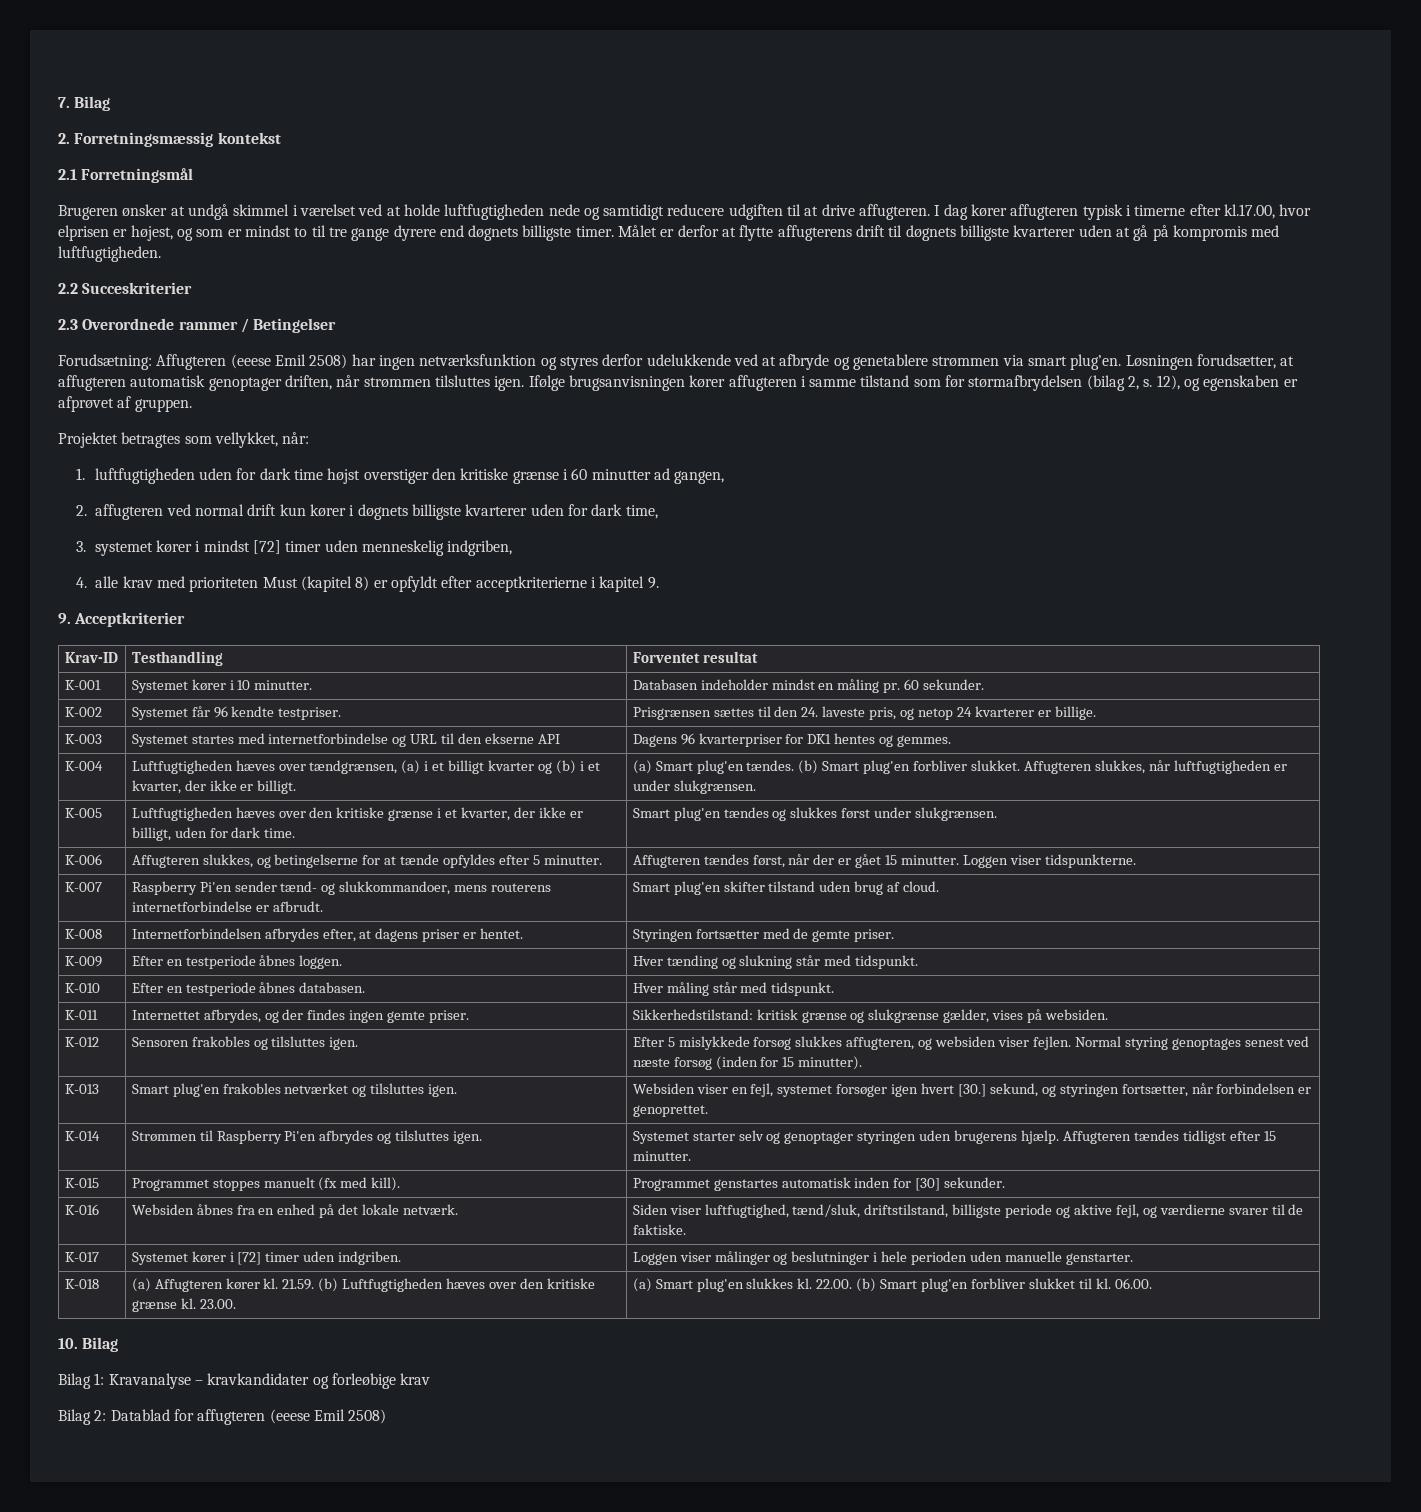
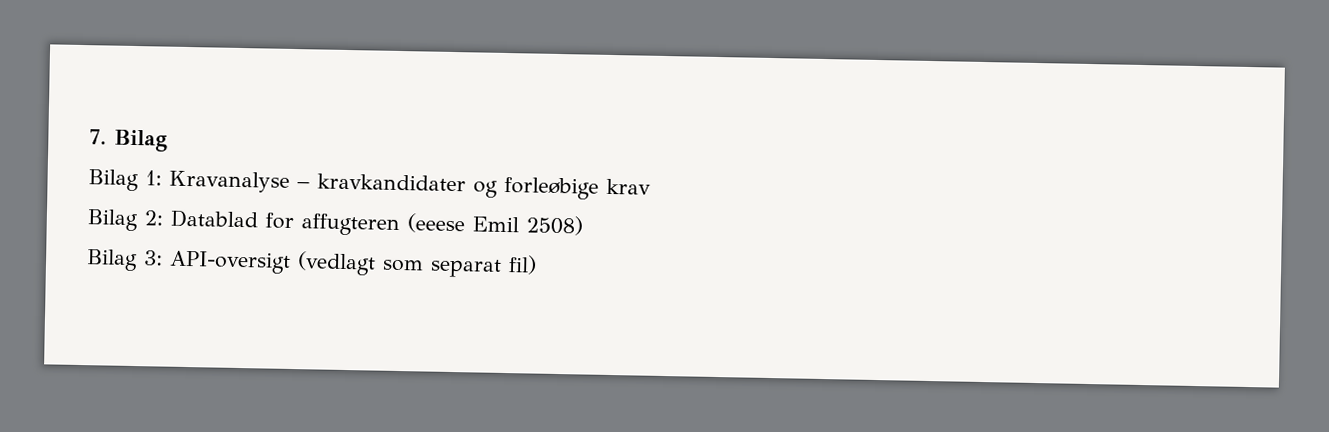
- 2. Forretningsmæssig kontekst
- 2.1 Forretningsmål
- Brugeren ønsker at undgå skimmel i værelset ved at holde luftfugtigheden nede og samtidigt reducere udgiften til at drive affugteren. I dag kører affugteren typisk i timerne efter kl.17.00, hvor elprisen er højest, og som er mindst to til tre gange dyrere end døgnets billigste timer. Målet er derfor at flytte affugterens drift til døgnets billigste kvarterer uden at gå på kompromis med luftfugtigheden.
- 2.2 Succeskriterier
- 2.3 Overordnede rammer / Betingelser
- Forudsætning: Affugteren (eeese Emil 2508) har ingen netværksfunktion og styres derfor udelukkende ved at afbryde og genetablere strømmen via smart plug’en. Løsningen forudsætter, at affugteren automatisk genoptager driften, når strømmen tilsluttes igen. Ifølge brugsanvisningen kører affugteren i samme tilstand som før størmafbrydelsen (bilag 2, s. 12), og egenskaben er afprøvet af gruppen.
- Projektet betragtes som vellykket, når:
- 1. luftfugtigheden uden for dark time højst overstiger den kritiske grænse i 60 minutter ad gangen,
- 2. affugteren ved normal drift kun kører i døgnets billigste kvarterer uden for dark time,
- 3. systemet kører i mindst [72] timer uden menneskelig indgriben,
- 4. alle krav med prioriteten Must (kapitel 8) er opfyldt efter acceptkriterierne i kapitel 9.
- 9. Acceptkriterier
- Krav-ID | Testhandling | Forventet resultat
- K-001 | Systemet kører i 10 minutter. | Databasen indeholder mindst en måling pr. 60 sekunder.
- K-002 | Systemet får 96 kendte testpriser. | Prisgrænsen sættes til den 24. laveste pris, og netop 24 kvarterer er billige.
- K-003 | Systemet startes med internetforbindelse og URL til den ekserne API | Dagens 96 kvarterpriser for DK1 hentes og gemmes.
- K-004 | Luftfugtigheden hæves over tændgrænsen, (a) i et billigt kvarter og (b) i et kvarter, der ikke er billigt. | (a) Smart plug'en tændes. (b) Smart plug'en forbliver slukket. Affugteren slukkes, når luftfugtigheden er under slukgrænsen.
- K-005 | Luftfugtigheden hæves over den kritiske grænse i et kvarter, der ikke er billigt, uden for dark time. | Smart plug'en tændes og slukkes først under slukgrænsen.
- K-006 | Affugteren slukkes, og betingelserne for at tænde opfyldes efter 5 minutter. | Affugteren tændes først, når der er gået 15 minutter. Loggen viser tidspunkterne.
- K-007 | Raspberry Pi'en sender tænd- og slukkommandoer, mens routerens internetforbindelse er afbrudt. | Smart plug'en skifter tilstand uden brug af cloud.
- K-008 | Internetforbindelsen afbrydes efter, at dagens priser er hentet. | Styringen fortsætter med de gemte priser.
- K-009 | Efter en testperiode åbnes loggen. | Hver tænding og slukning står med tidspunkt.
- K-010 | Efter en testperiode åbnes databasen. | Hver måling står med tidspunkt.
- K-011 | Internettet afbrydes, og der findes ingen gemte priser. | Sikkerhedstilstand: kritisk grænse og slukgrænse gælder, vises på websiden.
- K-012 | Sensoren frakobles og tilsluttes igen. | Efter 5 mislykkede forsøg slukkes affugteren, og websiden viser fejlen. Normal styring genoptages senest ved næste forsøg (inden for 15 minutter).
- K-013 | Smart plug'en frakobles netværket og tilsluttes igen. | Websiden viser en fejl, systemet forsøger igen hvert [30.] sekund, og styringen fortsætter, når forbindelsen er genoprettet.
- K-014 | Strømmen til Raspberry Pi'en afbrydes og tilsluttes igen. | Systemet starter selv og genoptager styringen uden brugerens hjælp. Affugteren tændes tidligst efter 15 minutter.
- K-015 | Programmet stoppes manuelt (fx med kill). | Programmet genstartes automatisk inden for [30] sekunder.
- K-016 | Websiden åbnes fra en enhed på det lokale netværk. | Siden viser luftfugtighed, tænd/sluk, driftstilstand, billigste periode og aktive fejl, og værdierne svarer til de faktiske.
- K-017 | Systemet kører i [72] timer uden indgriben. | Loggen viser målinger og beslutninger i hele perioden uden manuelle genstarter.
- K-018 | (a) Affugteren kører kl. 21.59. (b) Luftfugtigheden hæves over den kritiske grænse kl. 23.00. | (a) Smart plug'en slukkes kl. 22.00. (b) Smart plug'en forbliver slukket til kl. 06.00.
- 10. Bilag
+ Bilag 3: API-oversigt (vedlagt som separat fil)

